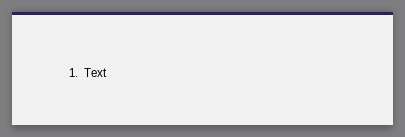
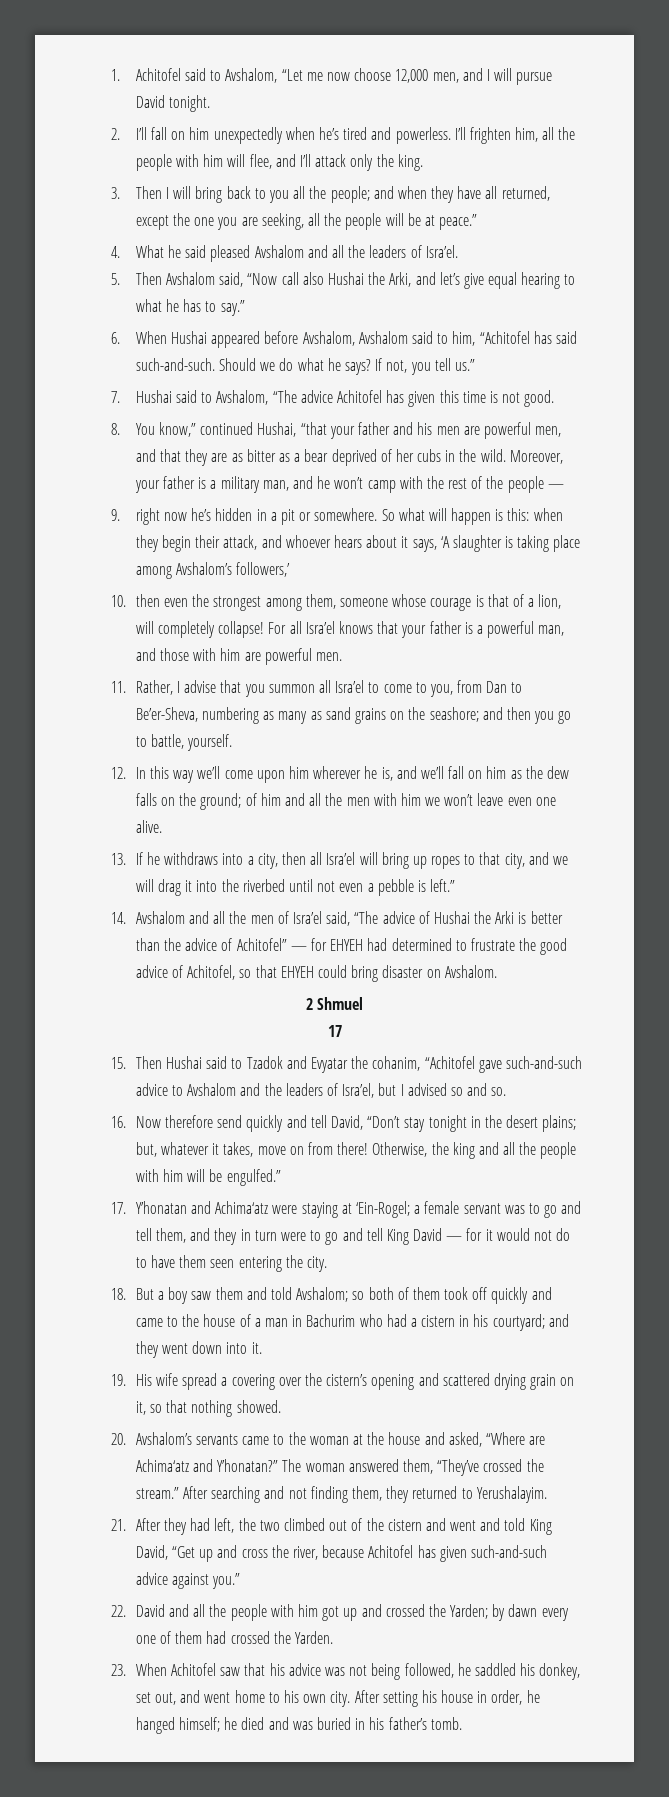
- 1. Text
+ 1. Achitofel said to Avshalom, “Let me now choose 12,000 men, and I will pursue David tonight.
+ 2. I’ll fall on him unexpectedly when he’s tired and powerless. I’ll frighten him, all the people with him will flee, and I’ll attack only the king.
+ 3. Then I will bring back to you all the people; and when they have all returned, except the one you are seeking, all the people will be at peace.”
+ 4. What he said pleased Avshalom and all the leaders of Isra’el.
+ 5. Then Avshalom said, “Now call also Hushai the Arki, and let’s give equal hearing to what he has to say.”
+ 6. When Hushai appeared before Avshalom, Avshalom said to him, “Achitofel has said such-and-such. Should we do what he says? If not, you tell us.”
+ 7. Hushai said to Avshalom, “The advice Achitofel has given this time is not good.
+ 8. You know,” continued Hushai, “that your father and his men are powerful men, and that they are as bitter as a bear deprived of her cubs in the wild. Moreover, your father is a military man, and he won’t camp with the rest of the people —
+ 9. right now he’s hidden in a pit or somewhere. So what will happen is this: when they begin their attack, and whoever hears about it says, ‘A slaughter is taking place among Avshalom’s followers,’
+ 10. then even the strongest among them, someone whose courage is that of a lion, will completely collapse! For all Isra’el knows that your father is a powerful man, and those with him are powerful men.
+ 11. Rather, I advise that you summon all Isra’el to come to you, from Dan to Be’er-Sheva, numbering as many as sand grains on the seashore; and then you go to battle, yourself.
+ 12. In this way we’ll come upon him wherever he is, and we’ll fall on him as the dew falls on the ground; of him and all the men with him we won’t leave even one alive.
+ 13. If he withdraws into a city, then all Isra’el will bring up ropes to that city, and we will drag it into the riverbed until not even a pebble is left.”
+ 14. Avshalom and all the men of Isra’el said, “The advice of Hushai the Arki is better than the advice of Achitofel” — for EHYEH had determined to frustrate the good advice of Achitofel, so that EHYEH could bring disaster on Avshalom.
+ 2 Shmuel
+ 17
+ 15. Then Hushai said to Tzadok and Evyatar the cohanim, “Achitofel gave such-and-such advice to Avshalom and the leaders of Isra’el, but I advised so and so.
+ 16. Now therefore send quickly and tell David, “Don’t stay tonight in the desert plains; but, whatever it takes, move on from there! Otherwise, the king and all the people with him will be engulfed.”
+ 17. Y’honatan and Achima‘atz were staying at ‘Ein-Rogel; a female servant was to go and tell them, and they in turn were to go and tell King David — for it would not do to have them seen entering the city.
+ 18. But a boy saw them and told Avshalom; so both of them took off quickly and came to the house of a man in Bachurim who had a cistern in his courtyard; and they went down into it.
+ 19. His wife spread a covering over the cistern’s opening and scattered drying grain on it, so that nothing showed.
+ 20. Avshalom’s servants came to the woman at the house and asked, “Where are Achima‘atz and Y’honatan?” The woman answered them, “They’ve crossed the stream.” After searching and not finding them, they returned to Yerushalayim.
+ 21. After they had left, the two climbed out of the cistern and went and told King David, “Get up and cross the river, because Achitofel has given such-and-such advice against you.”
+ 22. David and all the people with him got up and crossed the Yarden; by dawn every one of them had crossed the Yarden.
+ 23. When Achitofel saw that his advice was not being followed, he saddled his donkey, set out, and went home to his own city. After setting his house in order, he hanged himself; he died and was buried in his father’s tomb.

